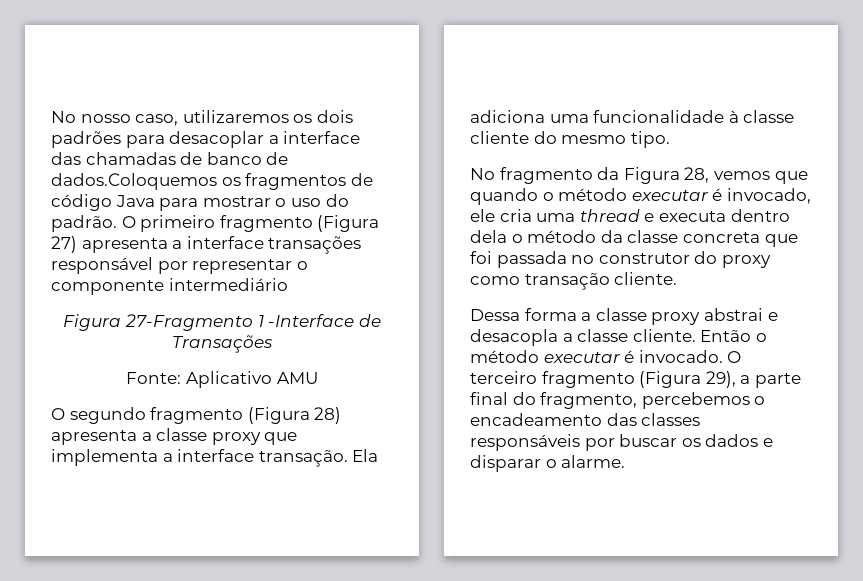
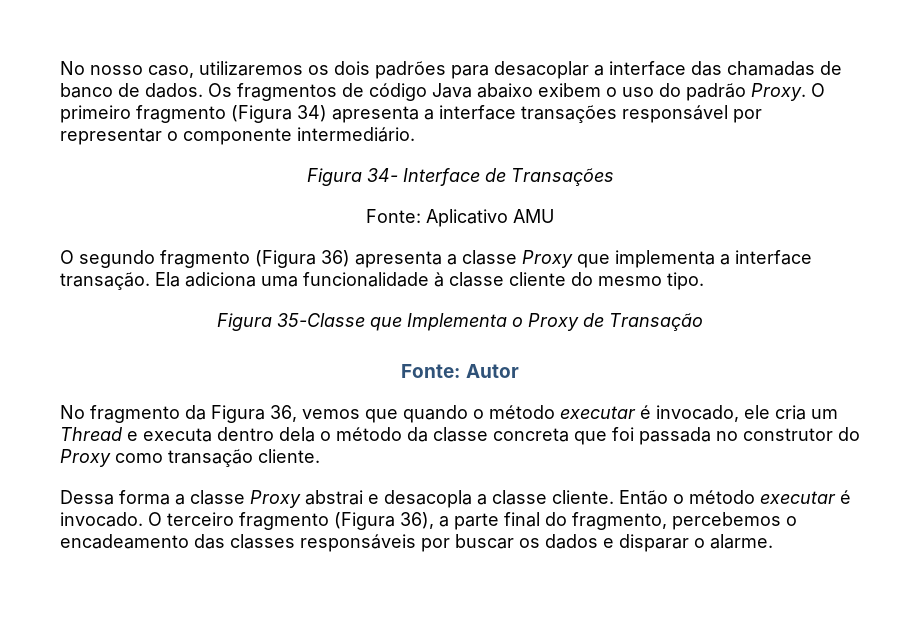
- No nosso caso, utilizaremos os dois padrões para desacoplar a interface das chamadas de banco de dados.Coloquemos os fragmentos de código Java para mostrar o uso do padrão.
+ No nosso caso, utilizaremos os dois padrões para desacoplar a interface das chamadas de banco de dados. Os fragmentos de código Java abaixo exibem o uso do padrão Proxy.
- O primeiro fragmento (Figura 27) apresenta a interface transações responsável por representar o componente intermediário
- Figura 27-Fragmento 1 -Interface de Transações
+ O primeiro fragmento (Figura 34) apresenta a interface transações responsável por representar o componente intermediário.
+ Figura 34- Interface de Transações
- O segundo fragmento (Figura 28) apresenta a classe proxy que implementa a interface transação.
+ O segundo fragmento (Figura 36) apresenta a classe Proxy que implementa a interface transação.
+ Figura 35-Classe que Implementa o Proxy de Transação
+ Fonte: Autor
- No fragmento da Figura 28, vemos que quando o método executar é invocado, ele cria uma thread e executa dentro dela o método da classe concreta que foi passada no construtor do proxy como transação cliente.
+ No fragmento da Figura 36, vemos que quando o método executar é invocado, ele cria um Thread e executa dentro dela o método da classe concreta que foi passada no construtor do Proxy como transação cliente.
- Dessa forma a classe proxy abstrai e desacopla a classe cliente.
+ Dessa forma a classe Proxy abstrai e desacopla a classe cliente.
- O terceiro fragmento (Figura 29), a parte final do fragmento, percebemos o encadeamento das classes responsáveis por buscar os dados e disparar o alarme.
+ O terceiro fragmento (Figura 36), a parte final do fragmento, percebemos o encadeamento das classes responsáveis por buscar os dados e disparar o alarme.

